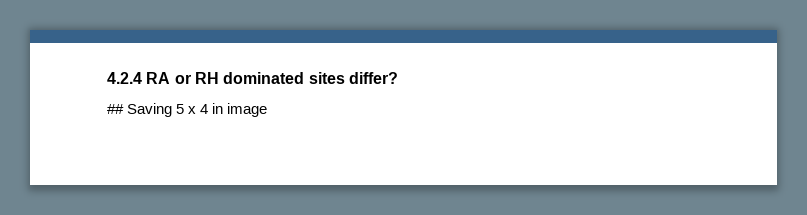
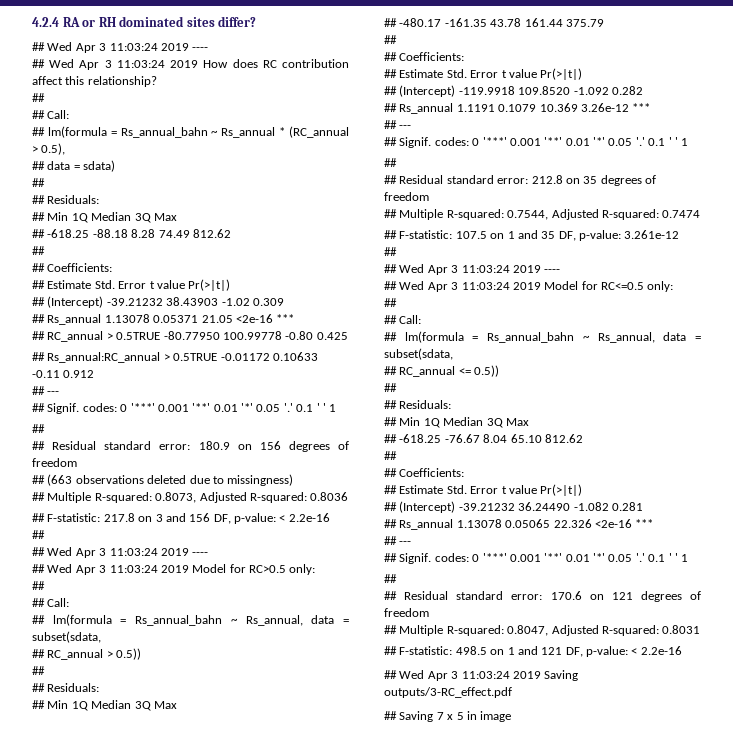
  4.2.4 RA or RH dominated sites differ?
- ## Saving 5 x 4 in image
+ ## Wed Apr 3 11:03:24 2019 ----
+ ## Wed Apr 3 11:03:24 2019 How does RC contribution affect this relationship?
+ ##
+ ## Call:
+ ## lm(formula = Rs_annual_bahn ~ Rs_annual * (RC_annual > 0.5),
+ ## data = sdata)
+ ##
+ ## Residuals:
+ ## Min 1Q Median 3Q Max
+ ## -618.25 -88.18 8.28 74.49 812.62
+ ##
+ ## Coefficients:
+ ## Estimate Std. Error t value Pr(>|t|)
+ ## (Intercept) -39.21232 38.43903 -1.02 0.309
+ ## Rs_annual 1.13078 0.05371 21.05 <2e-16 ***
+ ## RC_annual > 0.5TRUE -80.77950 100.99778 -0.80 0.425
+ ## Rs_annual:RC_annual > 0.5TRUE -0.01172 0.10633 -0.11 0.912
+ ## ---
+ ## Signif. codes: 0 '***' 0.001 '**' 0.01 '*' 0.05 '.' 0.1 ' ' 1
+ ##
+ ## Residual standard error: 180.9 on 156 degrees of freedom
+ ## (663 observations deleted due to missingness)
+ ## Multiple R-squared: 0.8073, Adjusted R-squared: 0.8036
+ ## F-statistic: 217.8 on 3 and 156 DF, p-value: < 2.2e-16
+ ##
+ ## Wed Apr 3 11:03:24 2019 ----
+ ## Wed Apr 3 11:03:24 2019 Model for RC>0.5 only:
+ ##
+ ## Call:
+ ## lm(formula = Rs_annual_bahn ~ Rs_annual, data = subset(sdata,
+ ## RC_annual > 0.5))
+ ##
+ ## Residuals:
+ ## Min 1Q Median 3Q Max
+ ## -480.17 -161.35 43.78 161.44 375.79
+ ##
+ ## Coefficients:
+ ## Estimate Std. Error t value Pr(>|t|)
+ ## (Intercept) -119.9918 109.8520 -1.092 0.282
+ ## Rs_annual 1.1191 0.1079 10.369 3.26e-12 ***
+ ## ---
+ ## Signif. codes: 0 '***' 0.001 '**' 0.01 '*' 0.05 '.' 0.1 ' ' 1
+ ##
+ ## Residual standard error: 212.8 on 35 degrees of freedom
+ ## Multiple R-squared: 0.7544, Adjusted R-squared: 0.7474
+ ## F-statistic: 107.5 on 1 and 35 DF, p-value: 3.261e-12
+ ##
+ ## Wed Apr 3 11:03:24 2019 ----
+ ## Wed Apr 3 11:03:24 2019 Model for RC<=0.5 only:
+ ##
+ ## Call:
+ ## lm(formula = Rs_annual_bahn ~ Rs_annual, data = subset(sdata,
+ ## RC_annual <= 0.5))
+ ##
+ ## Residuals:
+ ## Min 1Q Median 3Q Max
+ ## -618.25 -76.67 8.04 65.10 812.62
+ ##
+ ## Coefficients:
+ ## Estimate Std. Error t value Pr(>|t|)
+ ## (Intercept) -39.21232 36.24490 -1.082 0.281
+ ## Rs_annual 1.13078 0.05065 22.326 <2e-16 ***
+ ## ---
+ ## Signif. codes: 0 '***' 0.001 '**' 0.01 '*' 0.05 '.' 0.1 ' ' 1
+ ##
+ ## Residual standard error: 170.6 on 121 degrees of freedom
+ ## Multiple R-squared: 0.8047, Adjusted R-squared: 0.8031
+ ## F-statistic: 498.5 on 1 and 121 DF, p-value: < 2.2e-16
+ ## Wed Apr 3 11:03:24 2019 Saving outputs/3-RC_effect.pdf
+ ## Saving 7 x 5 in image

